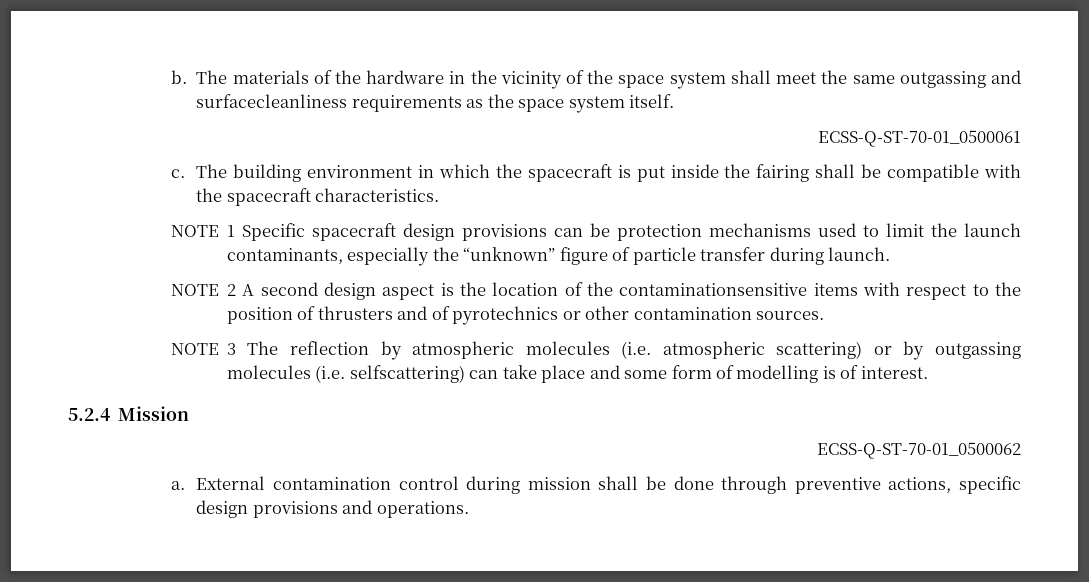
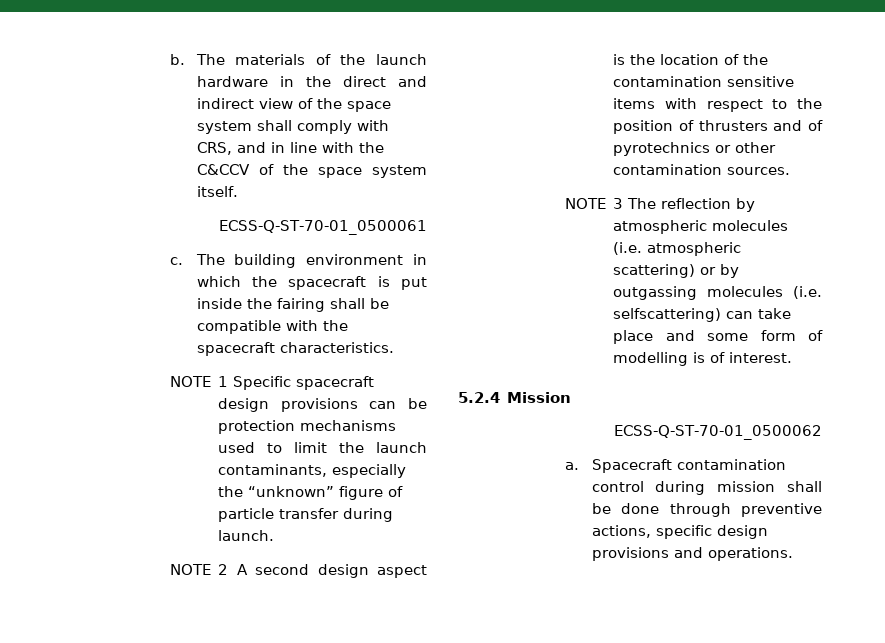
- The materials of the hardware in the vicinity of the space system shall meet the same outgassing and surfacecleanliness requirements as the space system itself.
+ The materials of the launch hardware in the direct and indirect view of the space system shall comply with CRS, and in line with the C&CCV of the space system itself.
- NOTE 2 A second design aspect is the location of the contaminationsensitive items with respect to the position of thrusters and of pyrotechnics or other contamination sources.
+ NOTE 2 A second design aspect is the location of the contamination sensitive items with respect to the position of thrusters and of pyrotechnics or other contamination sources.
- External contamination control during mission shall be done through preventive actions, specific design provisions and operations.
+ Spacecraft contamination control during mission shall be done through preventive actions, specific design provisions and operations.

